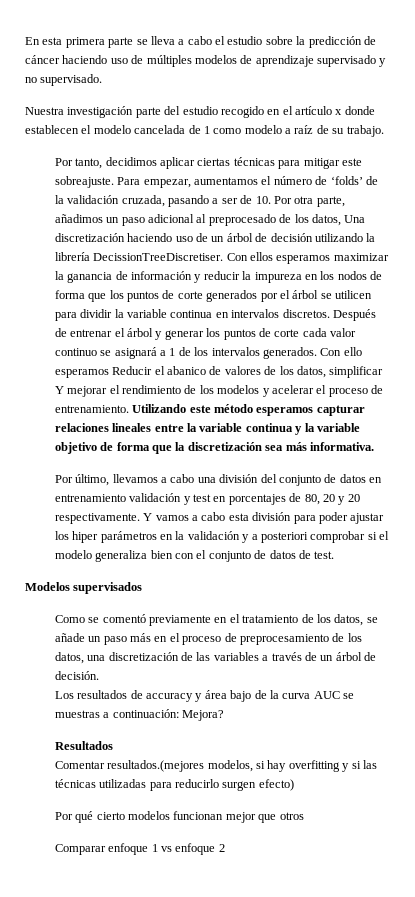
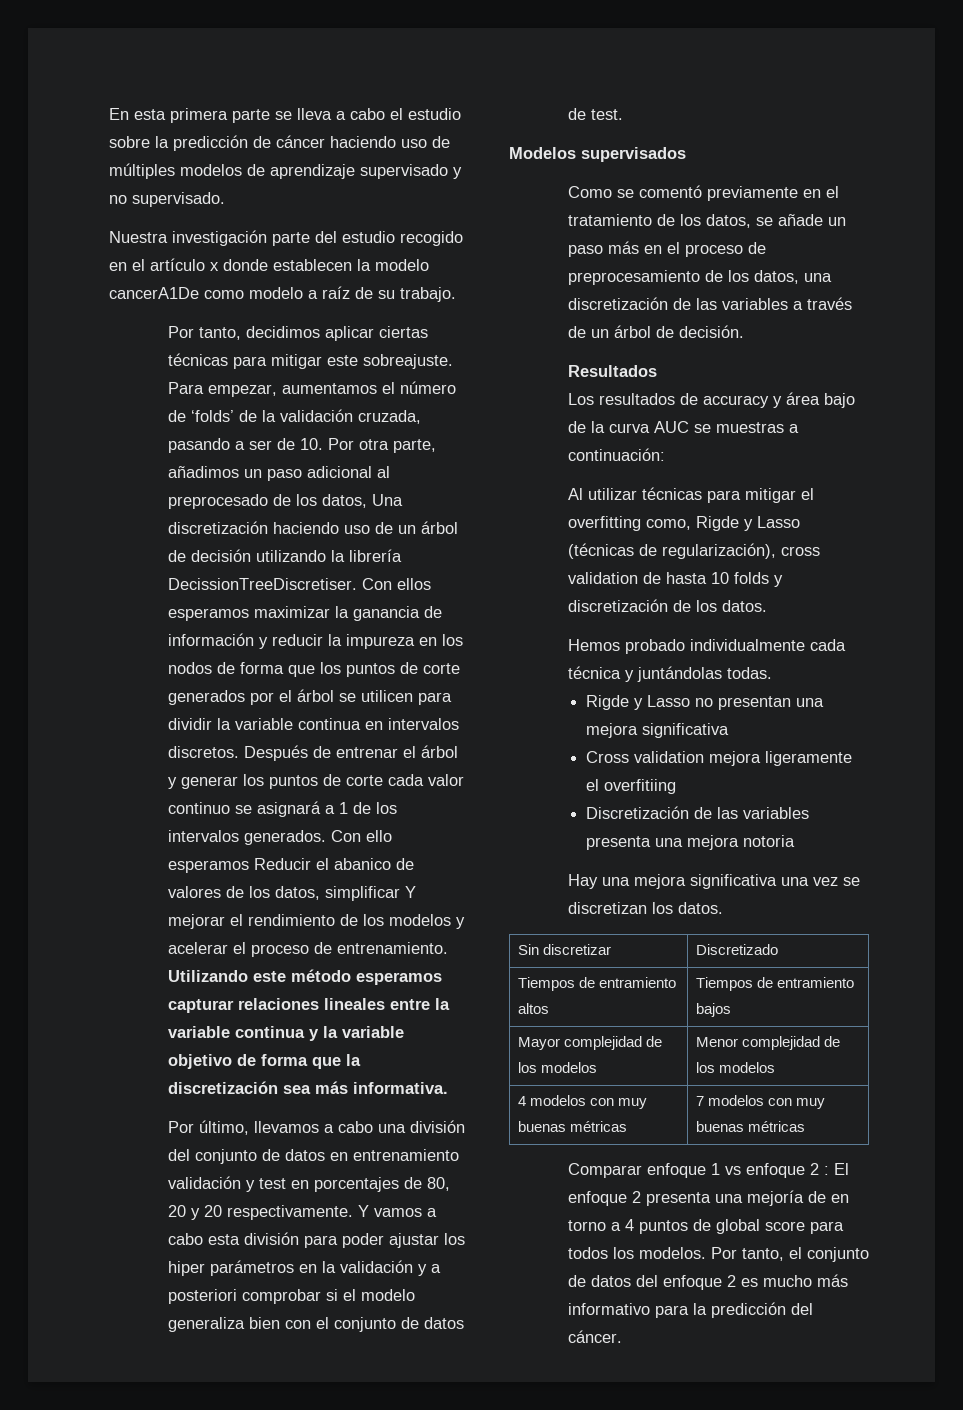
- Nuestra investigación parte del estudio recogido en el artículo x donde establecen el modelo cancelada de 1 como modelo a raíz de su trabajo.
+ Nuestra investigación parte del estudio recogido en el artículo x donde establecen la modelo cancerA1De como modelo a raíz de su trabajo.
+ Resultados
- Los resultados de accuracy y área bajo de la curva AUC se muestras a continuación: Mejora?
- Resultados
- Comentar resultados.(mejores modelos, si hay overfitting y si las técnicas utilizadas para reducirlo surgen efecto)
- Por qué cierto modelos funcionan mejor que otros
+ Los resultados de accuracy y área bajo de la curva AUC se muestras a continuación:
+ Al utilizar técnicas para mitigar el overfitting como, Rigde y Lasso (técnicas de regularización), cross validation de hasta 10 folds y discretización de los datos.
+ Hemos probado individualmente cada técnica y juntándolas todas.
+ Rigde y Lasso no presentan una mejora significativa
+ Cross validation mejora ligeramente el overfitiing
+ Discretización de las variables presenta una mejora notoria
+ Hay una mejora significativa una vez se discretizan los datos.
+ Sin discretizar | Discretizado
+ Tiempos de entramiento altos | Tiempos de entramiento bajos
+ Mayor complejidad de los modelos | Menor complejidad de los modelos
+ 4 modelos con muy buenas métricas | 7 modelos con muy buenas métricas
- Comparar enfoque 1 vs enfoque 2
+ Comparar enfoque 1 vs enfoque 2 : El enfoque 2 presenta una mejoría de en torno a 4 puntos de global score para todos los modelos. Por tanto, el conjunto de datos del enfoque 2 es mucho más informativo para la predicción del cáncer.

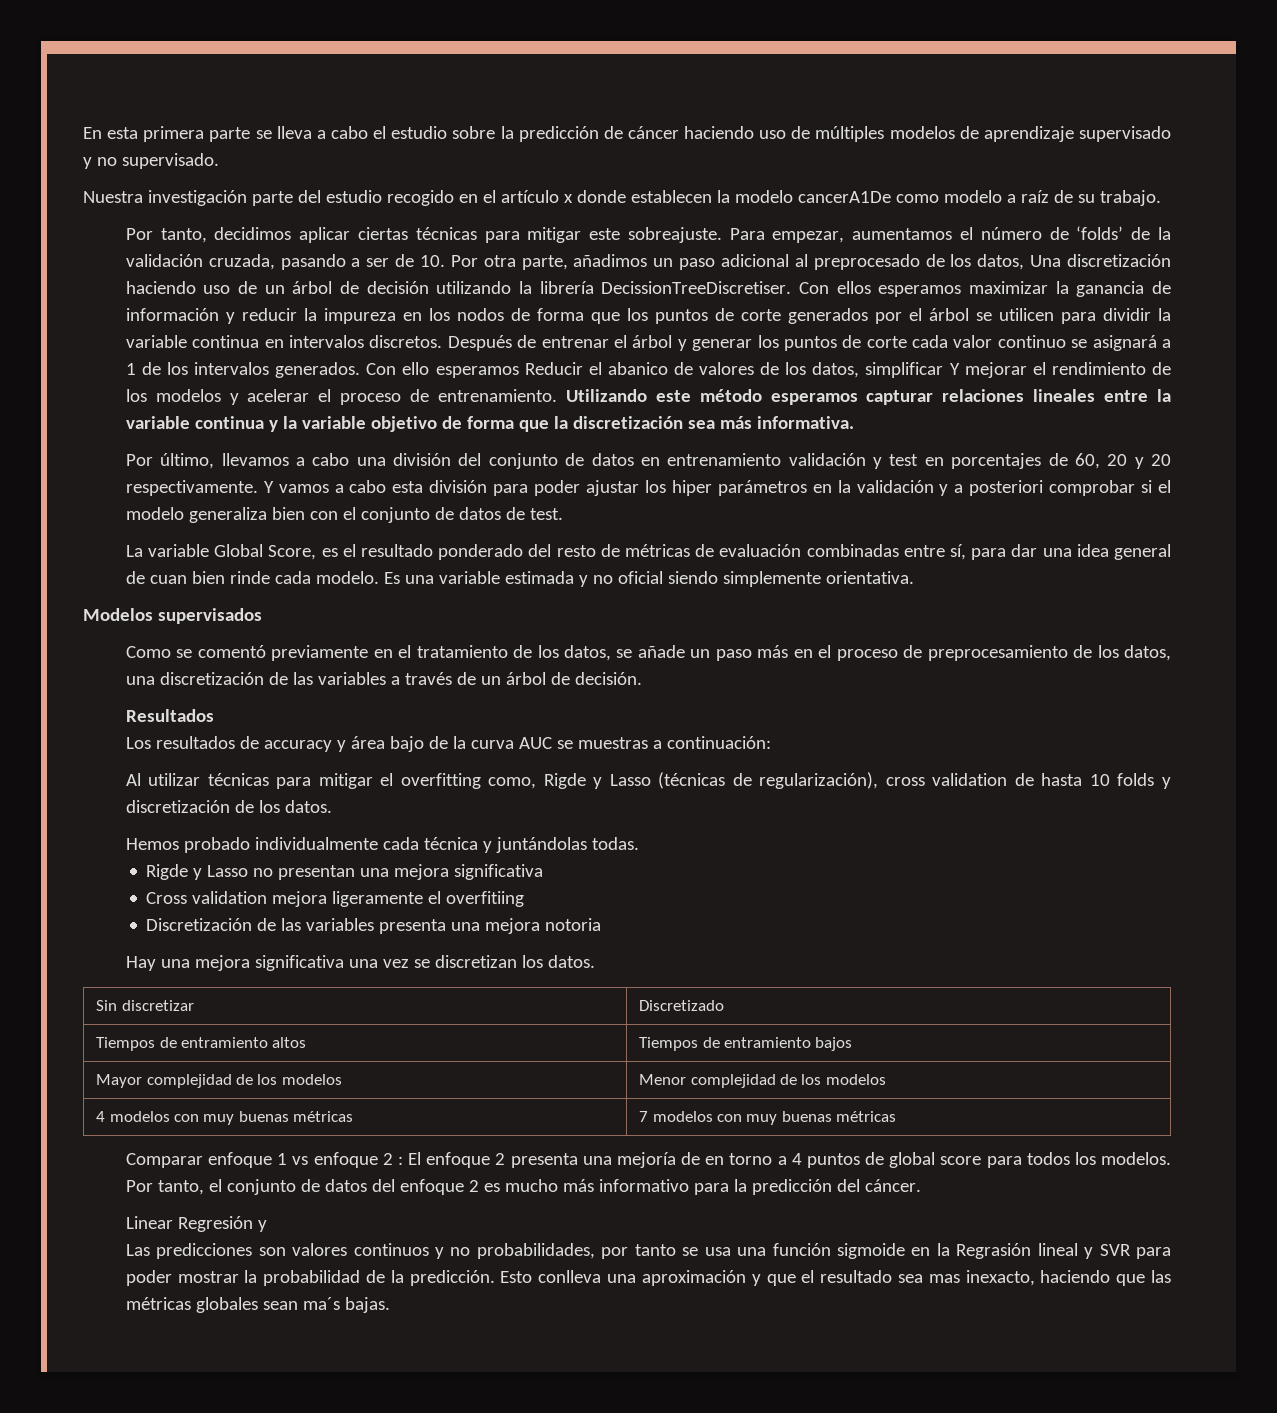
- Por último, llevamos a cabo una división del conjunto de datos en entrenamiento validación y test en porcentajes de 80, 20 y 20 respectivamente.
+ Por último, llevamos a cabo una división del conjunto de datos en entrenamiento validación y test en porcentajes de 60, 20 y 20 respectivamente.
+ La variable Global Score, es el resultado ponderado del resto de métricas de evaluación combinadas entre sí, para dar una idea general de cuan bien rinde cada modelo. Es una variable estimada y no oficial siendo simplemente orientativa.
+ Linear Regresión y
+ Las predicciones son valores continuos y no probabilidades, por tanto se usa una función sigmoide en la Regrasión lineal y SVR para poder mostrar la probabilidad de la predicción. Esto conlleva una aproximación y que el resultado sea mas inexacto, haciendo que las métricas globales sean ma´s bajas.

